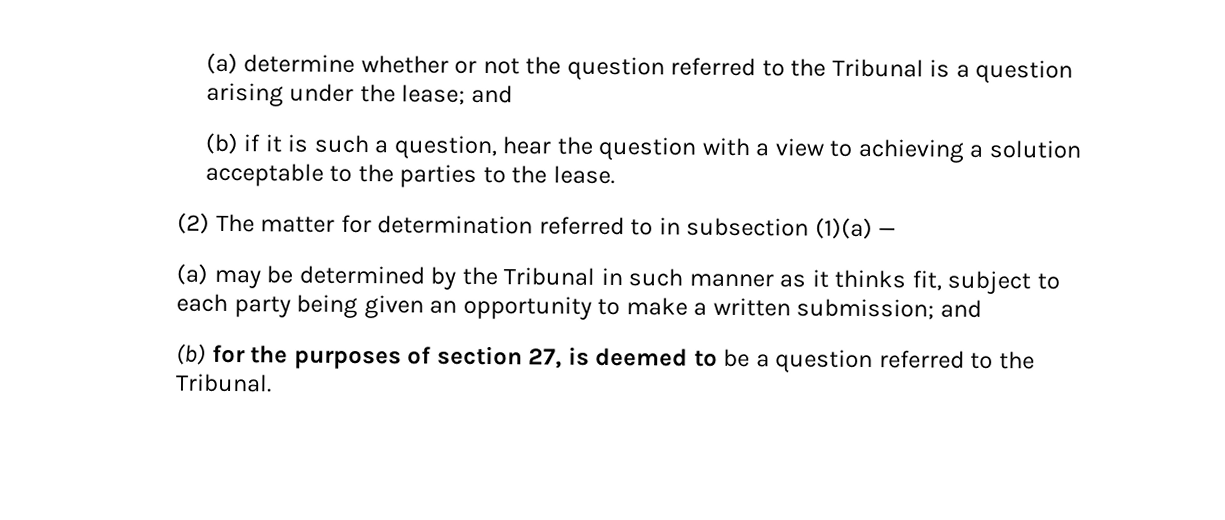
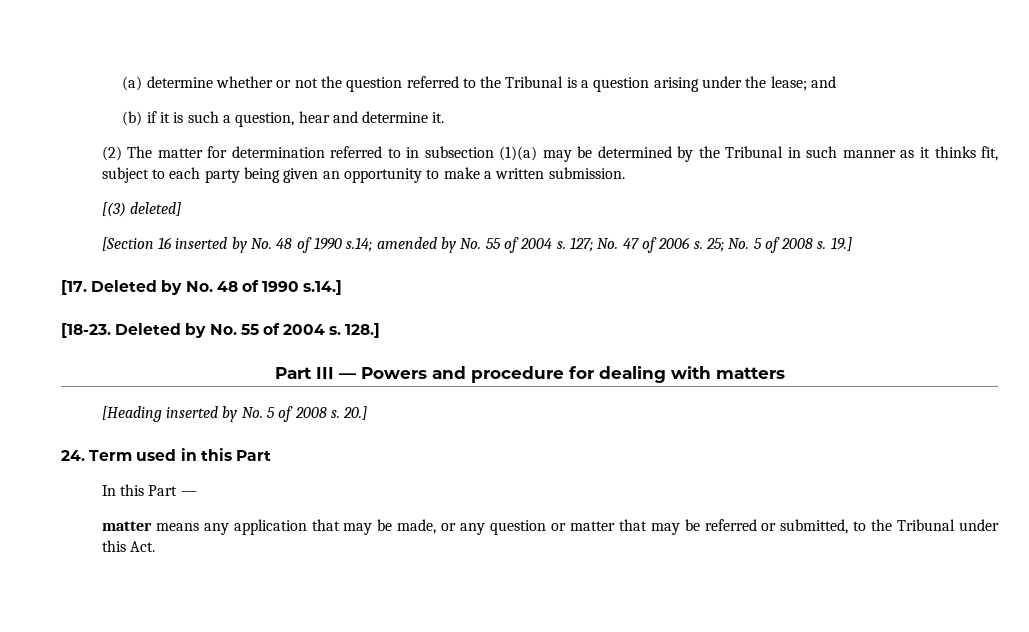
- (b) if it is such a question, hear the question with a view to achieving a solution acceptable to the parties to the lease.
+ (b) if it is such a question, hear and determine it.
- (2) The matter for determination referred to in subsection (1)(a) —
- (a) may be determined by the Tribunal in such manner as it thinks fit, subject to each party being given an opportunity to make a written submission; and
- (b) for the purposes of section 27, is deemed to be a question referred to the Tribunal.
+ (2) The matter for determination referred to in subsection (1)(a) may be determined by the Tribunal in such manner as it thinks fit, subject to each party being given an opportunity to make a written submission.
+ [(3) deleted]
+ [Section 16 inserted by No. 48 of 1990 s.14; amended by No. 55 of 2004 s. 127; No. 47 of 2006 s. 25; No. 5 of 2008 s. 19.]
+ [17. Deleted by No. 48 of 1990 s.14.]
+ [18-23. Deleted by No. 55 of 2004 s. 128.]
+ Part III — Powers and procedure for dealing with matters
+ [Heading inserted by No. 5 of 2008 s. 20.]
+ 24. Term used in this Part
+ In this Part —
+ matter means any application that may be made, or any question or matter that may be referred or submitted, to the Tribunal under this Act.

